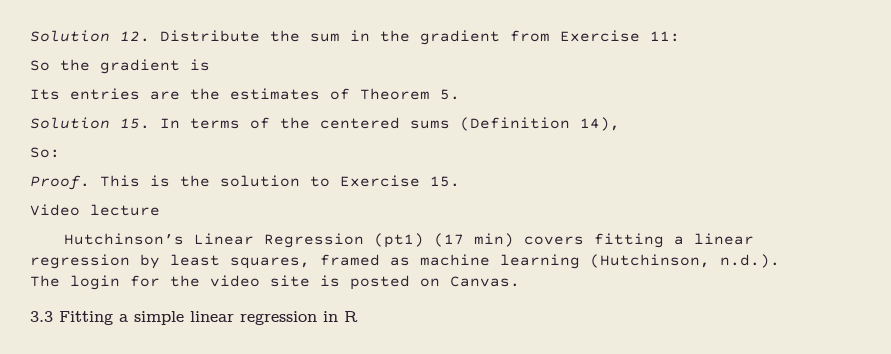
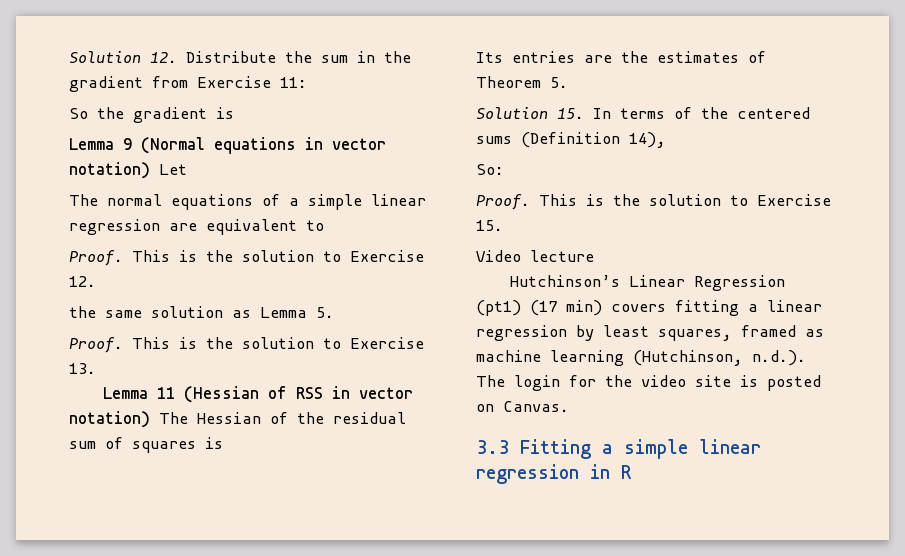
+ Lemma 9 (Normal equations in vector notation) Let
+ The normal equations of a simple linear regression are equivalent to
+ Proof. This is the solution to Exercise 12.
+ the same solution as Lemma 5.
+ Proof. This is the solution to Exercise 13.
+ Lemma 11 (Hessian of RSS in vector notation) The Hessian of the residual sum of squares is

